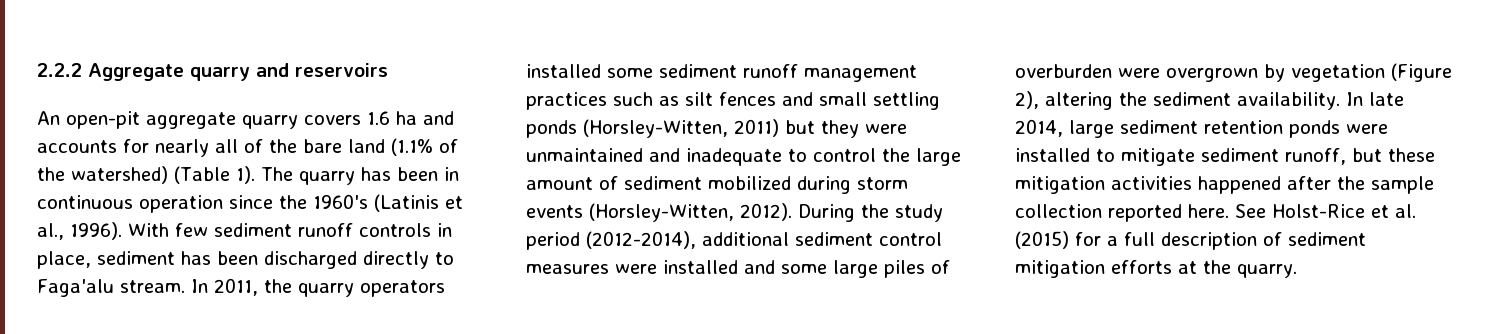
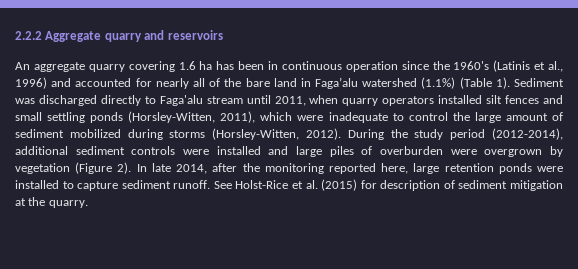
- An open-pit aggregate quarry covers 1.6 ha and accounts for nearly all of the bare land (1.1% of the watershed) (Table 1). The quarry has been in continuous operation since the 1960's (Latinis et al., 1996). With few sediment runoff controls in place, sediment has been discharged directly to Faga'alu stream. In 2011, the quarry operators installed some sediment runoff management practices such as silt fences and small settling ponds (Horsley-Witten, 2011) but they were unmaintained and inadequate to control the large amount of sediment mobilized during storm events (Horsley-Witten, 2012).
+ An aggregate quarry covering 1.6 ha has been in continuous operation since the 1960's (Latinis et al., 1996) and accounted for nearly all of the bare land in Faga’alu watershed (1.1%) (Table 1). Sediment was discharged directly to Faga'alu stream until 2011, when quarry operators installed silt fences and small settling ponds (Horsley-Witten, 2011), which were inadequate to control the large amount of sediment mobilized during storms (Horsley-Witten, 2012).
- During the study period (2012-2014), additional sediment control measures were installed and some large piles of overburden were overgrown by vegetation (Figure 2), altering the sediment availability. In late 2014, large sediment retention ponds were installed to mitigate sediment runoff, but these mitigation activities happened after the sample collection reported here.
+ During the study period (2012-2014), additional sediment controls were installed and large piles of overburden were overgrown by vegetation (Figure 2). In late 2014, after the monitoring reported here, large retention ponds were installed to capture sediment runoff.
- See Holst-Rice et al. (2015) for a full description of sediment mitigation efforts at the quarry.
+ See Holst-Rice et al. (2015) for description of sediment mitigation at the quarry.

